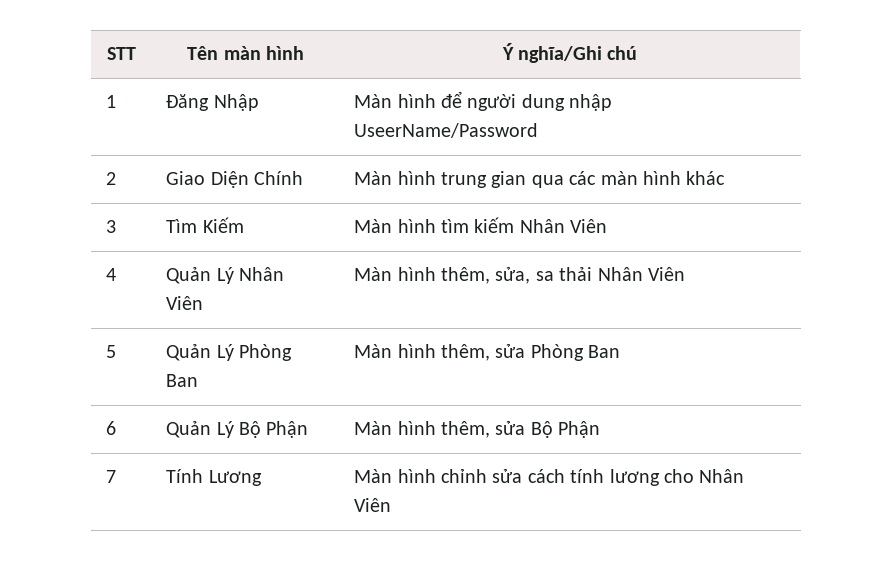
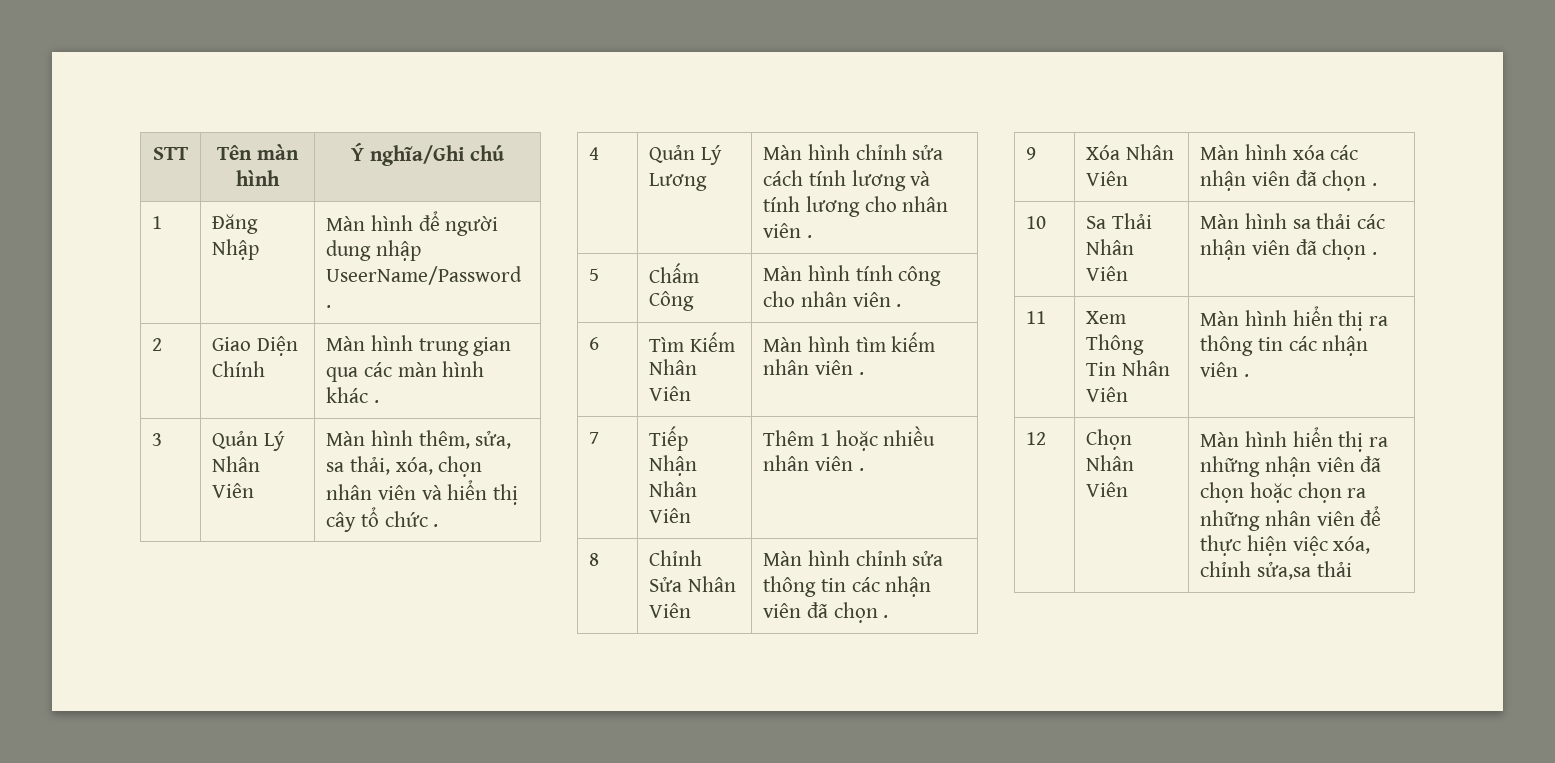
- 1 | Đăng Nhập | Màn hình để người dung nhập UseerName/Password
+ 1 | Đăng Nhập | Màn hình để người dung nhập UseerName/Password .
- 2 | Giao Diện Chính | Màn hình trung gian qua các màn hình khác
+ 2 | Giao Diện Chính | Màn hình trung gian qua các màn hình khác .
- 3 | Tìm Kiếm | Màn hình tìm kiếm Nhân Viên
- 4 | Quản Lý Nhân Viên | Màn hình thêm, sửa, sa thải Nhân Viên
- 5 | Quản Lý Phòng Ban | Màn hình thêm, sửa Phòng Ban
- 6 | Quản Lý Bộ Phận | Màn hình thêm, sửa Bộ Phận
- 7 | Tính Lương | Màn hình chỉnh sửa cách tính lương cho Nhân Viên
+ 3 | Quản Lý Nhân Viên | Màn hình thêm, sửa, sa thải, xóa, chọn nhân viên và hiển thị cây tổ chức .
+ 4 | Quản Lý Lương | Màn hình chỉnh sửa cách tính lương và tính lương cho nhân viên .
+ 5 | Chấm Công | Màn hình tính công cho nhân viên .
+ 6 | Tìm Kiếm Nhân Viên | Màn hình tìm kiếm nhân viên .
+ 7 | Tiếp Nhận Nhân Viên | Thêm 1 hoặc nhiều nhân viên .
+ 8 | Chỉnh Sửa Nhân Viên | Màn hình chỉnh sửa thông tin các nhận viên đã chọn .
+ 9 | Xóa Nhân Viên | Màn hình xóa các nhận viên đã chọn .
+ 10 | Sa Thải Nhân Viên | Màn hình sa thải các nhận viên đã chọn .
+ 11 | Xem Thông Tin Nhân Viên | Màn hình hiển thị ra thông tin các nhận viên .
+ 12 | Chọn Nhân Viên | Màn hình hiển thị ra những nhận viên đã chọn hoặc chọn ra những nhân viên để thực hiện việc xóa, chỉnh sửa,sa thải

